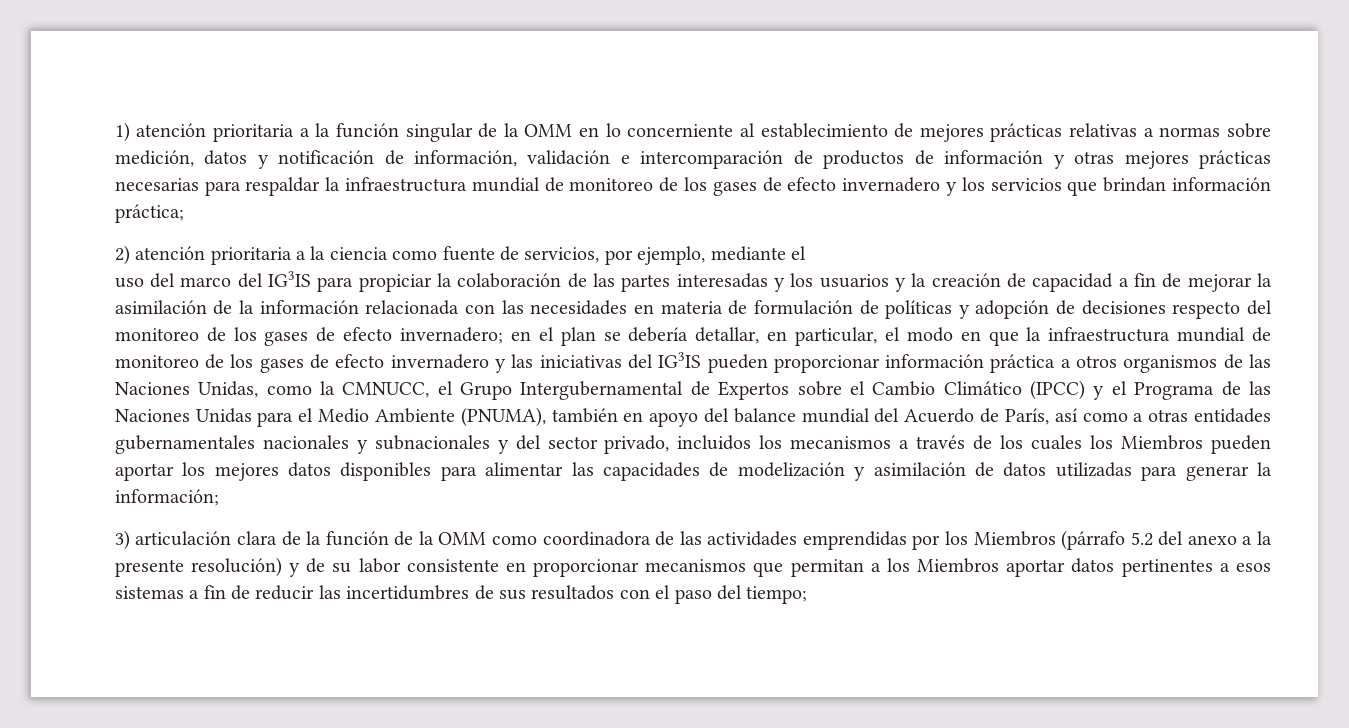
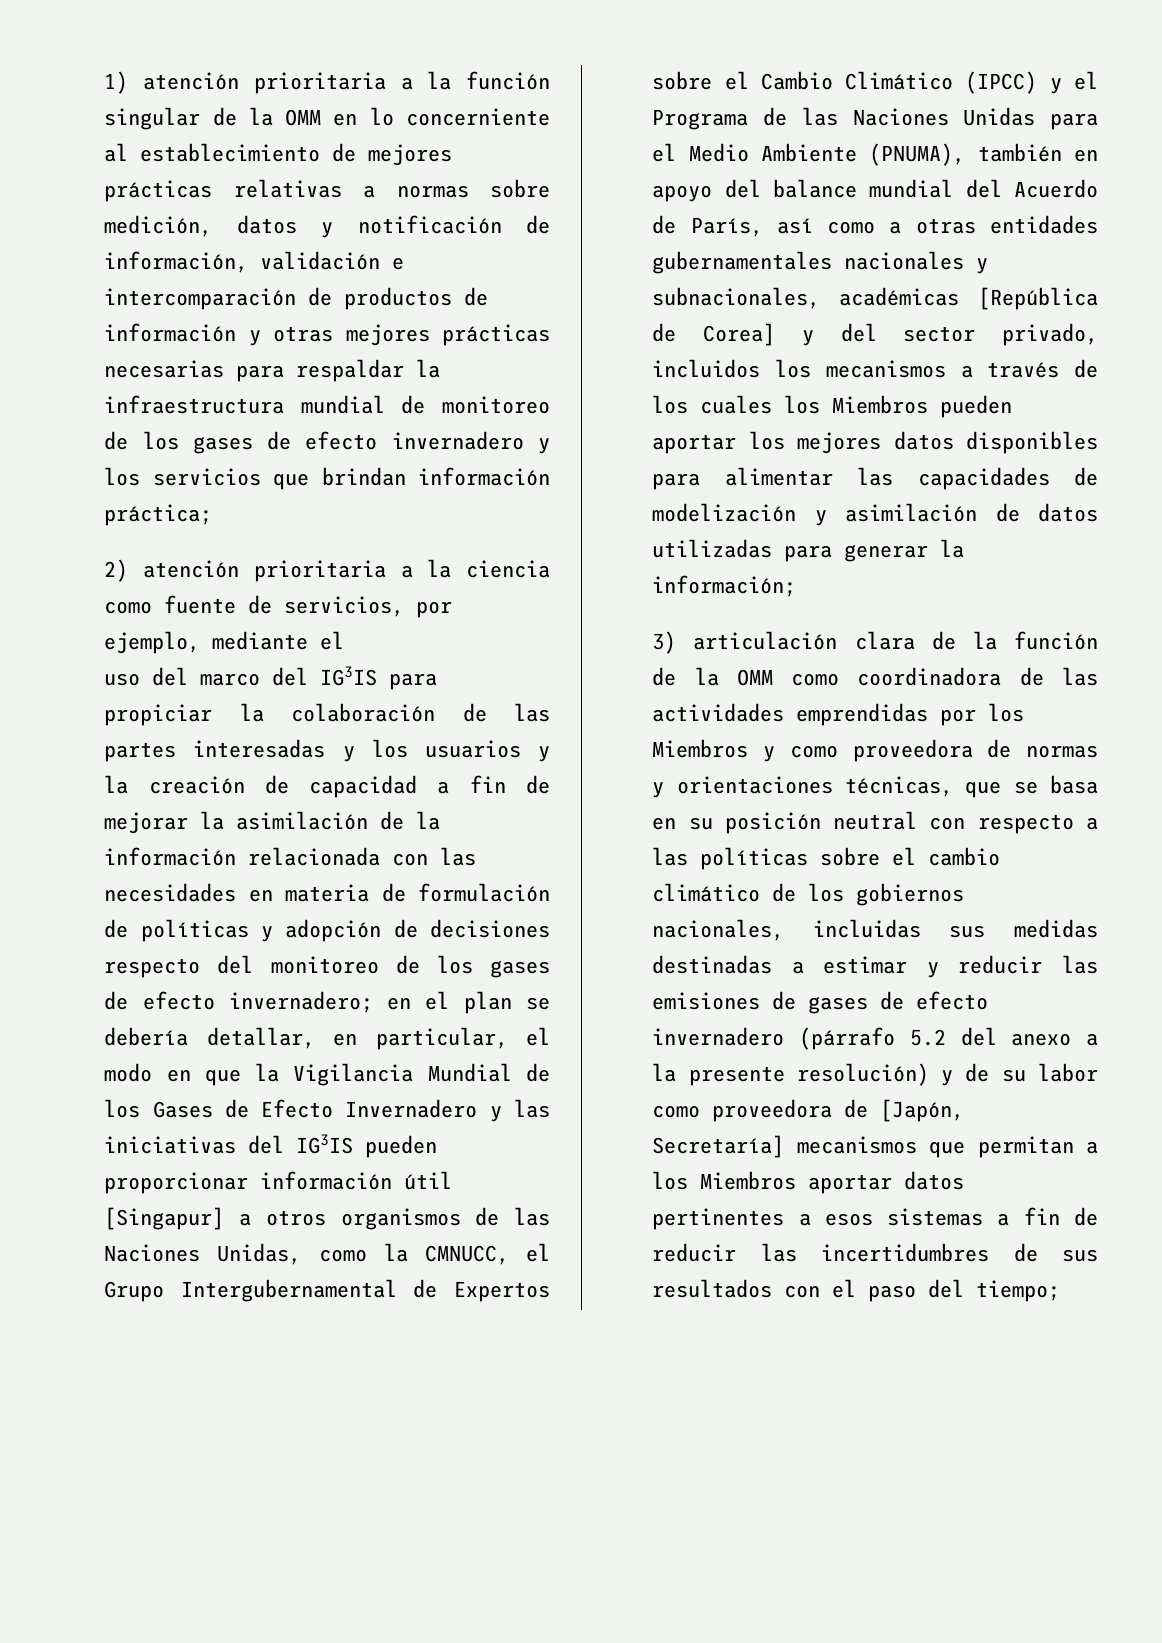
- en el plan se debería detallar, en particular, el modo en que la infraestructura mundial de monitoreo de los gases de efecto invernadero y las iniciativas del IG3IS pueden proporcionar información práctica a otros organismos de las Naciones Unidas, como la CMNUCC, el Grupo Intergubernamental de Expertos sobre el Cambio Climático (IPCC) y el Programa de las Naciones Unidas para el Medio Ambiente (PNUMA), también en apoyo del balance mundial del Acuerdo de París, así como a otras entidades gubernamentales nacionales y subnacionales y del sector privado, incluidos los mecanismos a través de los cuales los Miembros pueden aportar los mejores datos disponibles para alimentar las capacidades de modelización y asimilación de datos utilizadas para generar la información;
+ en el plan se debería detallar, en particular, el modo en que la Vigilancia Mundial de los Gases de Efecto Invernadero y las iniciativas del IG3IS pueden proporcionar información útil [Singapur] a otros organismos de las Naciones Unidas, como la CMNUCC, el Grupo Intergubernamental de Expertos sobre el Cambio Climático (IPCC) y el Programa de las Naciones Unidas para el Medio Ambiente (PNUMA), también en apoyo del balance mundial del Acuerdo de París, así como a otras entidades gubernamentales nacionales y subnacionales, académicas [República de Corea] y del sector privado, incluidos los mecanismos a través de los cuales los Miembros pueden aportar los mejores datos disponibles para alimentar las capacidades de modelización y asimilación de datos utilizadas para generar la información;
- 3) articulación clara de la función de la OMM como coordinadora de las actividades emprendidas por los Miembros (párrafo 5.2 del anexo a la presente resolución) y de su labor consistente en proporcionar mecanismos que permitan a los Miembros aportar datos pertinentes a esos sistemas a fin de reducir las incertidumbres de sus resultados con el paso del tiempo;
+ 3) articulación clara de la función de la OMM como coordinadora de las actividades emprendidas por los Miembros y como proveedora de normas y orientaciones técnicas, que se basa en su posición neutral con respecto a las políticas sobre el cambio climático de los gobiernos nacionales, incluidas sus medidas destinadas a estimar y reducir las emisiones de gases de efecto invernadero (párrafo 5.2 del anexo a la presente resolución) y de su labor como proveedora de [Japón, Secretaría] mecanismos que permitan a los Miembros aportar datos pertinentes a esos sistemas a fin de reducir las incertidumbres de sus resultados con el paso del tiempo;

